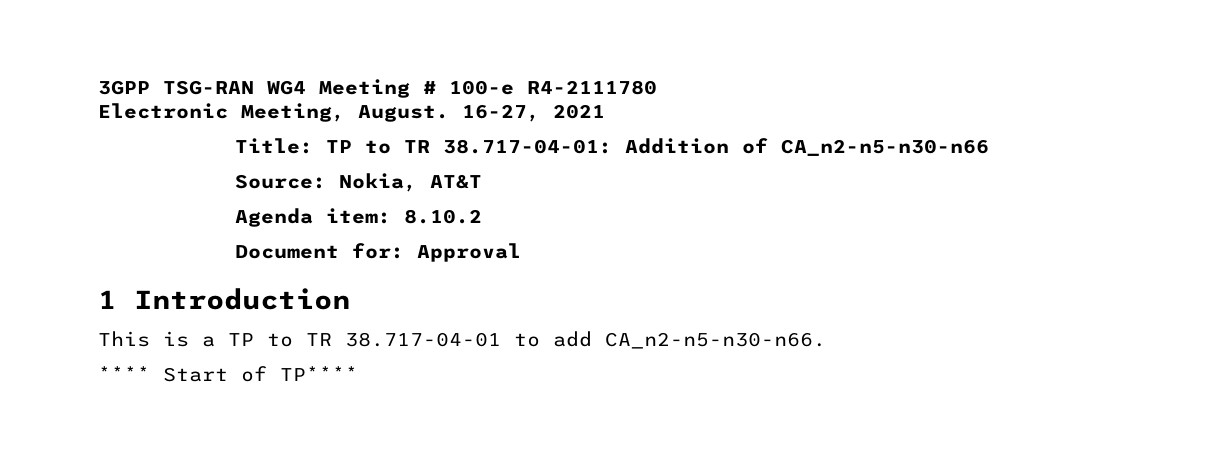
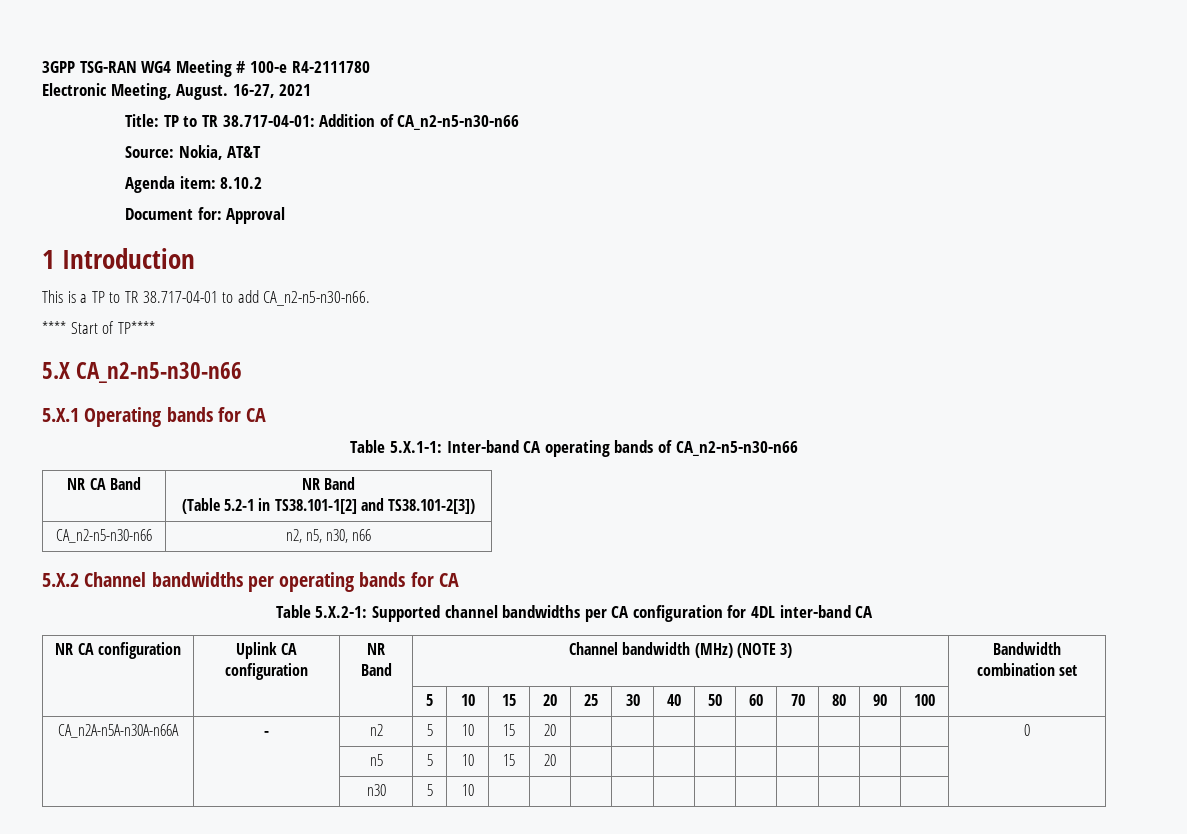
+ 5.X CA_n2-n5-n30-n66
+ 5.X.1 Operating bands for CA
+ Table 5.X.1-1: Inter-band CA operating bands of CA_n2-n5-n30-n66
+ NR CA Band | NR Band
+ (Table 5.2-1 in TS38.101-1[2] and TS38.101-2[3])
+ CA_n2-n5-n30-n66 | n2, n5, n30, n66
+ 5.X.2 Channel bandwidths per operating bands for CA
+ Table 5.X.2-1: Supported channel bandwidths per CA configuration for 4DL inter-band CA
+ NR CA configuration | Uplink CA configuration | NR Band | Channel bandwidth (MHz) (NOTE 3) | Bandwidth combination set
+ | | | 5 | 10 | 15 | 20 | 25 | 30 | 40 | 50 | 60 | 70 | 80 | 90 | 100 |
+ CA_n2A-n5A-n30A-n66A | - | n2 | 5 | 10 | 15 | 20 | | | | | | | | | | 0
+ | | n5 | 5 | 10 | 15 | 20 | | | | | | | | | |
+ | | n30 | 5 | 10 | | | | | | | | | | | |

